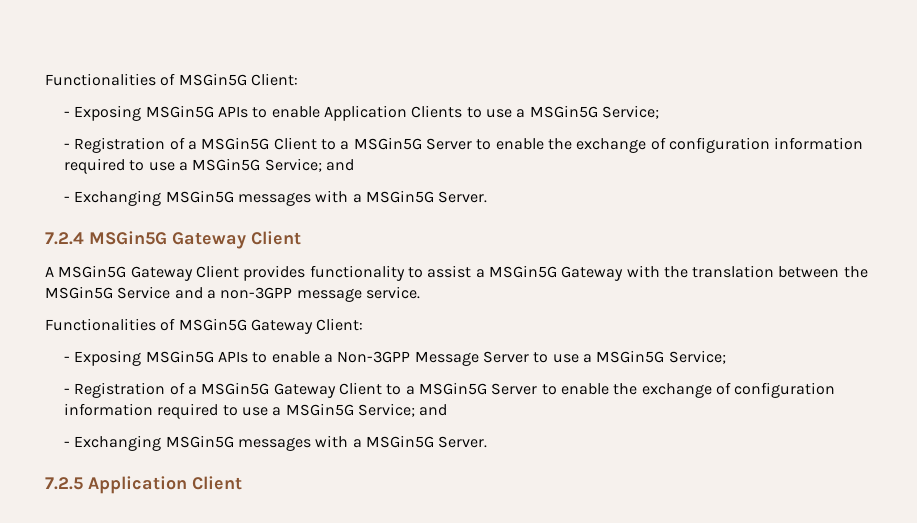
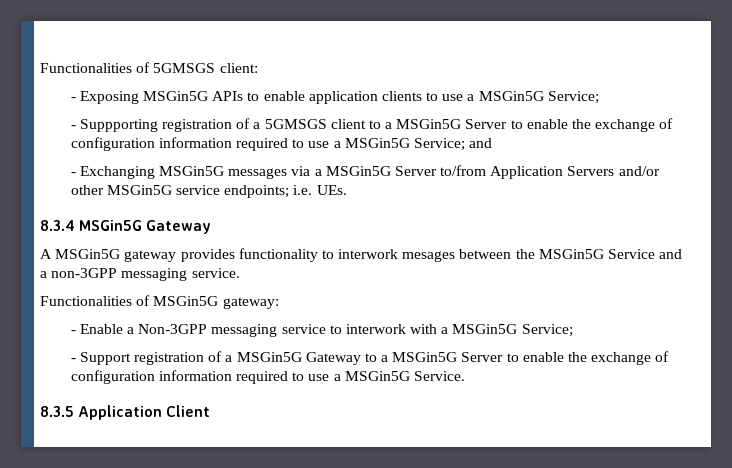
- Functionalities of MSGin5G Client:
- - Exposing MSGin5G APIs to enable Application Clients to use a MSGin5G Service;
- - Registration of a MSGin5G Client to a MSGin5G Server to enable the exchange of configuration information required to use a MSGin5G Service; and
- - Exchanging MSGin5G messages with a MSGin5G Server.
- 7.2.4 MSGin5G Gateway Client
+ Functionalities of 5GMSGS client:
+ - Exposing MSGin5G APIs to enable application clients to use a MSGin5G Service;
+ - Suppporting registration of a 5GMSGS client to a MSGin5G Server to enable the exchange of configuration information required to use a MSGin5G Service; and
+ - Exchanging MSGin5G messages via a MSGin5G Server to/from Application Servers and/or other MSGin5G service endpoints; i.e. UEs.
+ 8.3.4 MSGin5G Gateway
- A MSGin5G Gateway Client provides functionality to assist a MSGin5G Gateway with the translation between the MSGin5G Service and a non-3GPP message service.
+ A MSGin5G gateway provides functionality to interwork mesages between the MSGin5G Service and a non-3GPP messaging service.
- Functionalities of MSGin5G Gateway Client:
- - Exposing MSGin5G APIs to enable a Non-3GPP Message Server to use a MSGin5G Service;
- - Registration of a MSGin5G Gateway Client to a MSGin5G Server to enable the exchange of configuration information required to use a MSGin5G Service; and
- - Exchanging MSGin5G messages with a MSGin5G Server.
- 7.2.5 Application Client
+ Functionalities of MSGin5G gateway:
+ - Enable a Non-3GPP messaging service to interwork with a MSGin5G Service;
+ - Support registration of a MSGin5G Gateway to a MSGin5G Server to enable the exchange of configuration information required to use a MSGin5G Service.
+ 8.3.5 Application Client

